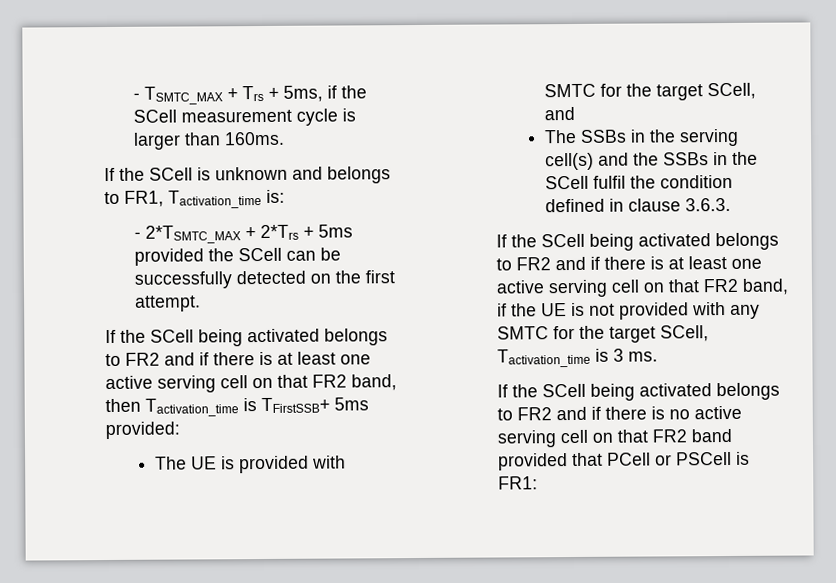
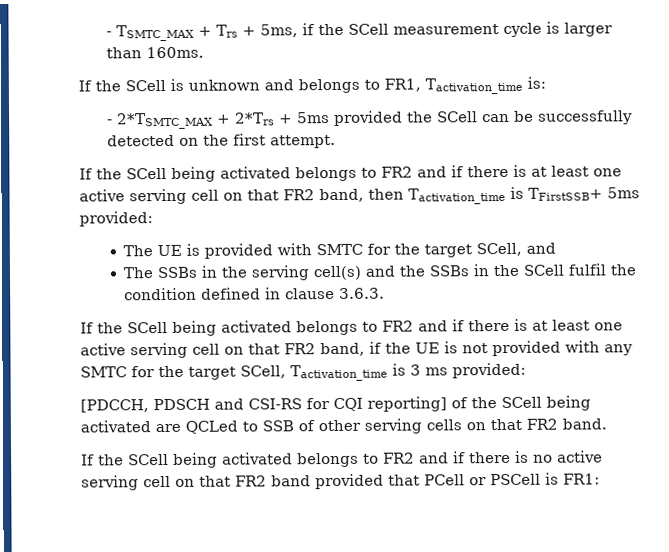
- If the SCell being activated belongs to FR2 and if there is at least one active serving cell on that FR2 band, if the UE is not provided with any SMTC for the target SCell, Tactivation_time is 3 ms.
+ If the SCell being activated belongs to FR2 and if there is at least one active serving cell on that FR2 band, if the UE is not provided with any SMTC for the target SCell, Tactivation_time is 3 ms provided:
+ [PDCCH, PDSCH and CSI-RS for CQI reporting] of the SCell being activated are QCLed to SSB of other serving cells on that FR2 band.

